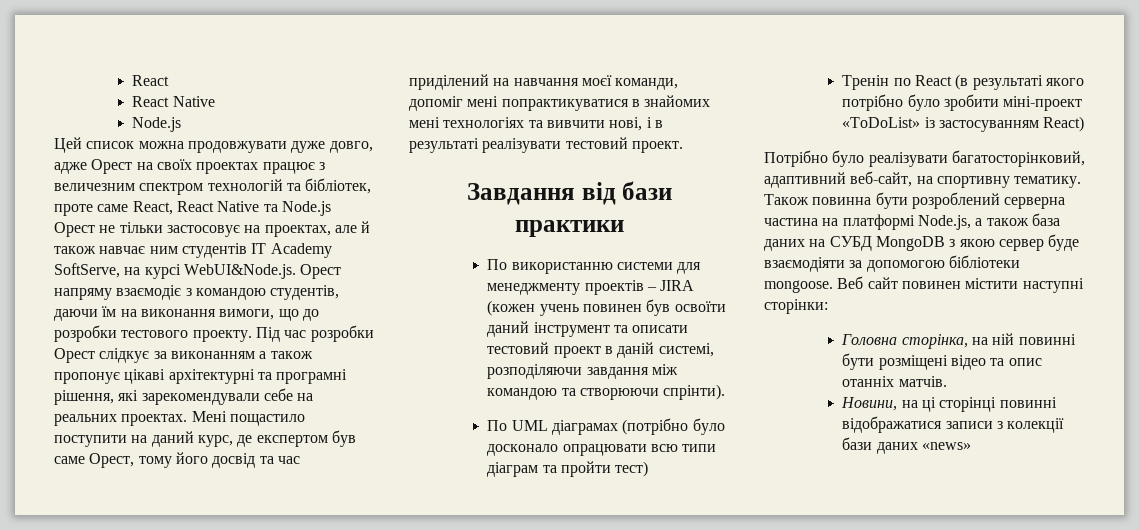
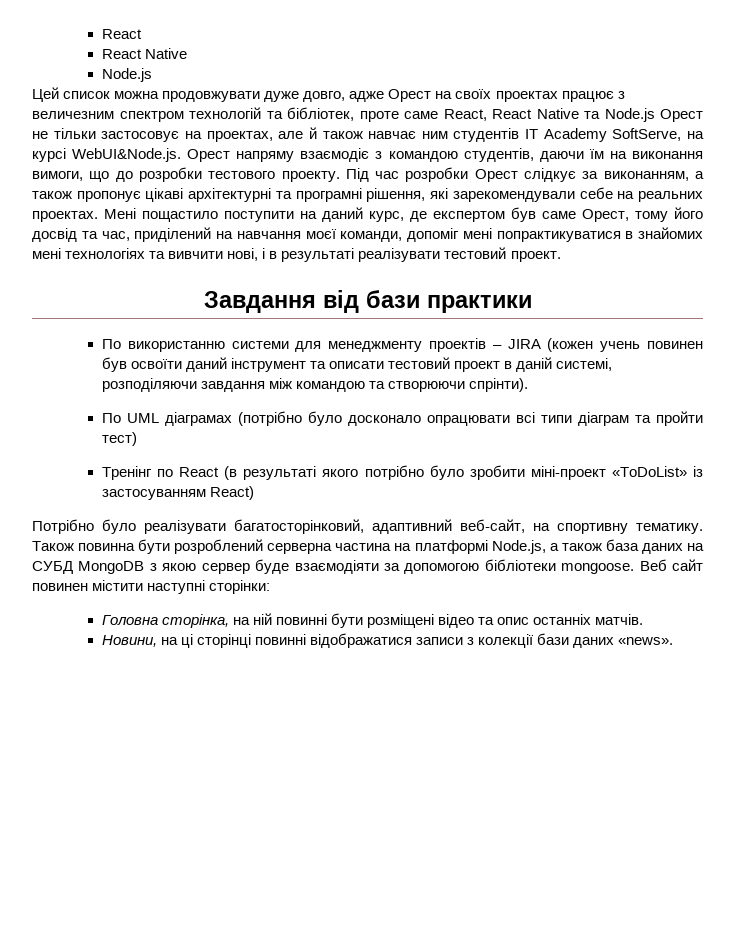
- Під час розробки Орест слідкує за виконанням а також пропонує цікаві архітектурні та програмні рішення, які зарекомендували себе на реальних проектах.
+ Під час розробки Орест слідкує за виконанням, а також пропонує цікаві архітектурні та програмні рішення, які зарекомендували себе на реальних проектах.
- Мені пощастило поступити на даний курс, де експертом був саме Орест, тому його досвід та час приділений на навчання моєї команди, допоміг мені попрактикуватися в знайомих мені технологіях та вивчити нові, і в результаті реалізувати тестовий проект.
+ Мені пощастило поступити на даний курс, де експертом був саме Орест, тому його досвід та час, приділений на навчання моєї команди, допоміг мені попрактикуватися в знайомих мені технологіях та вивчити нові, і в результаті реалізувати тестовий проект.
- По UML діаграмах (потрібно було досконало опрацювати всю типи діаграм та пройти тест)
+ По UML діаграмах (потрібно було досконало опрацювати всі типи діаграм та пройти тест)
- Тренін по React (в результаті якого потрібно було зробити міні-проект «ToDoList» із застосуванням React)
+ Тренінг по React (в результаті якого потрібно було зробити міні-проект «ToDoList» із застосуванням React)
- Головна сторінка, на ній повинні бути розміщені відео та опис отанніх матчів.
+ Головна сторінка, на ній повинні бути розміщені відео та опис останніх матчів.
- Новини, на ці сторінці повинні відображатися записи з колекції бази даних «news»
+ Новини, на ці сторінці повинні відображатися записи з колекції бази даних «news».

